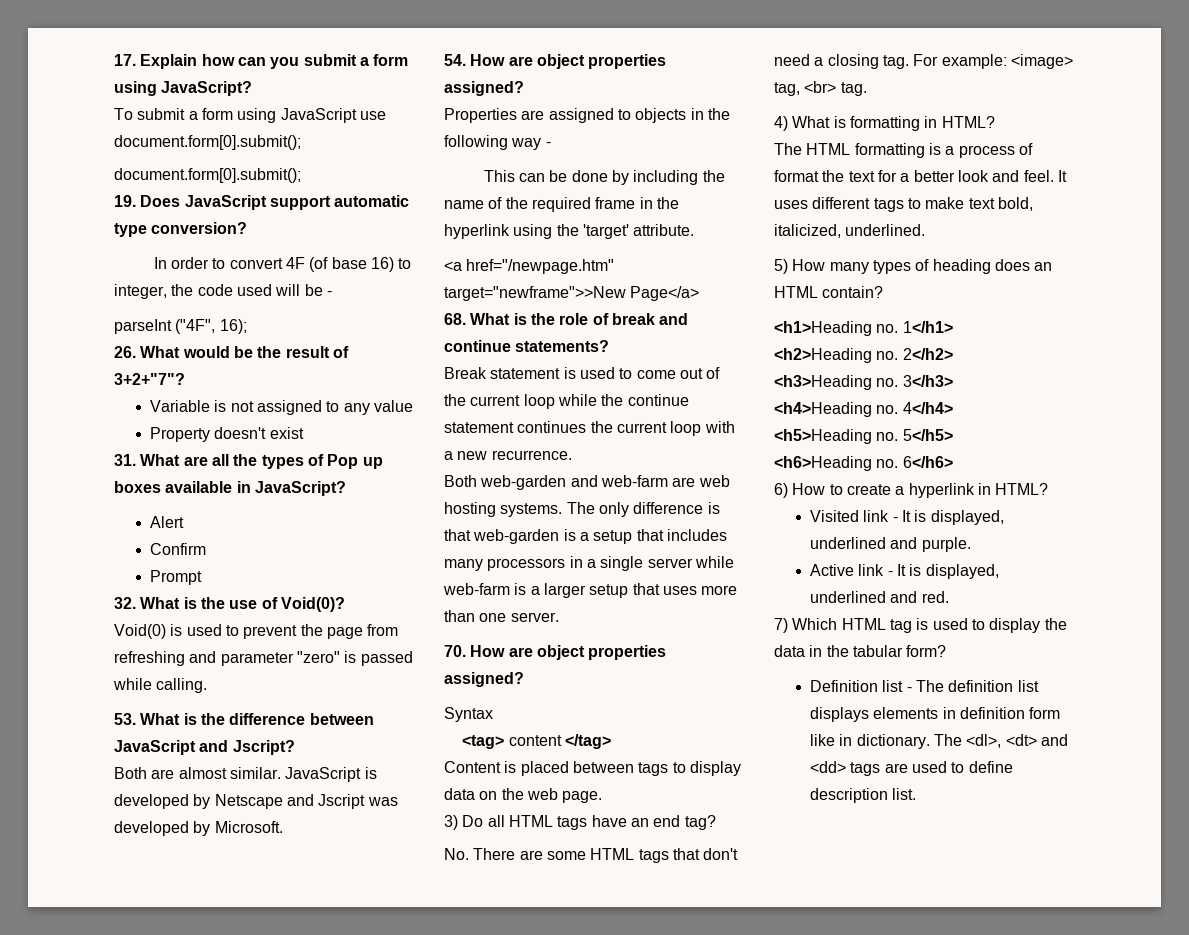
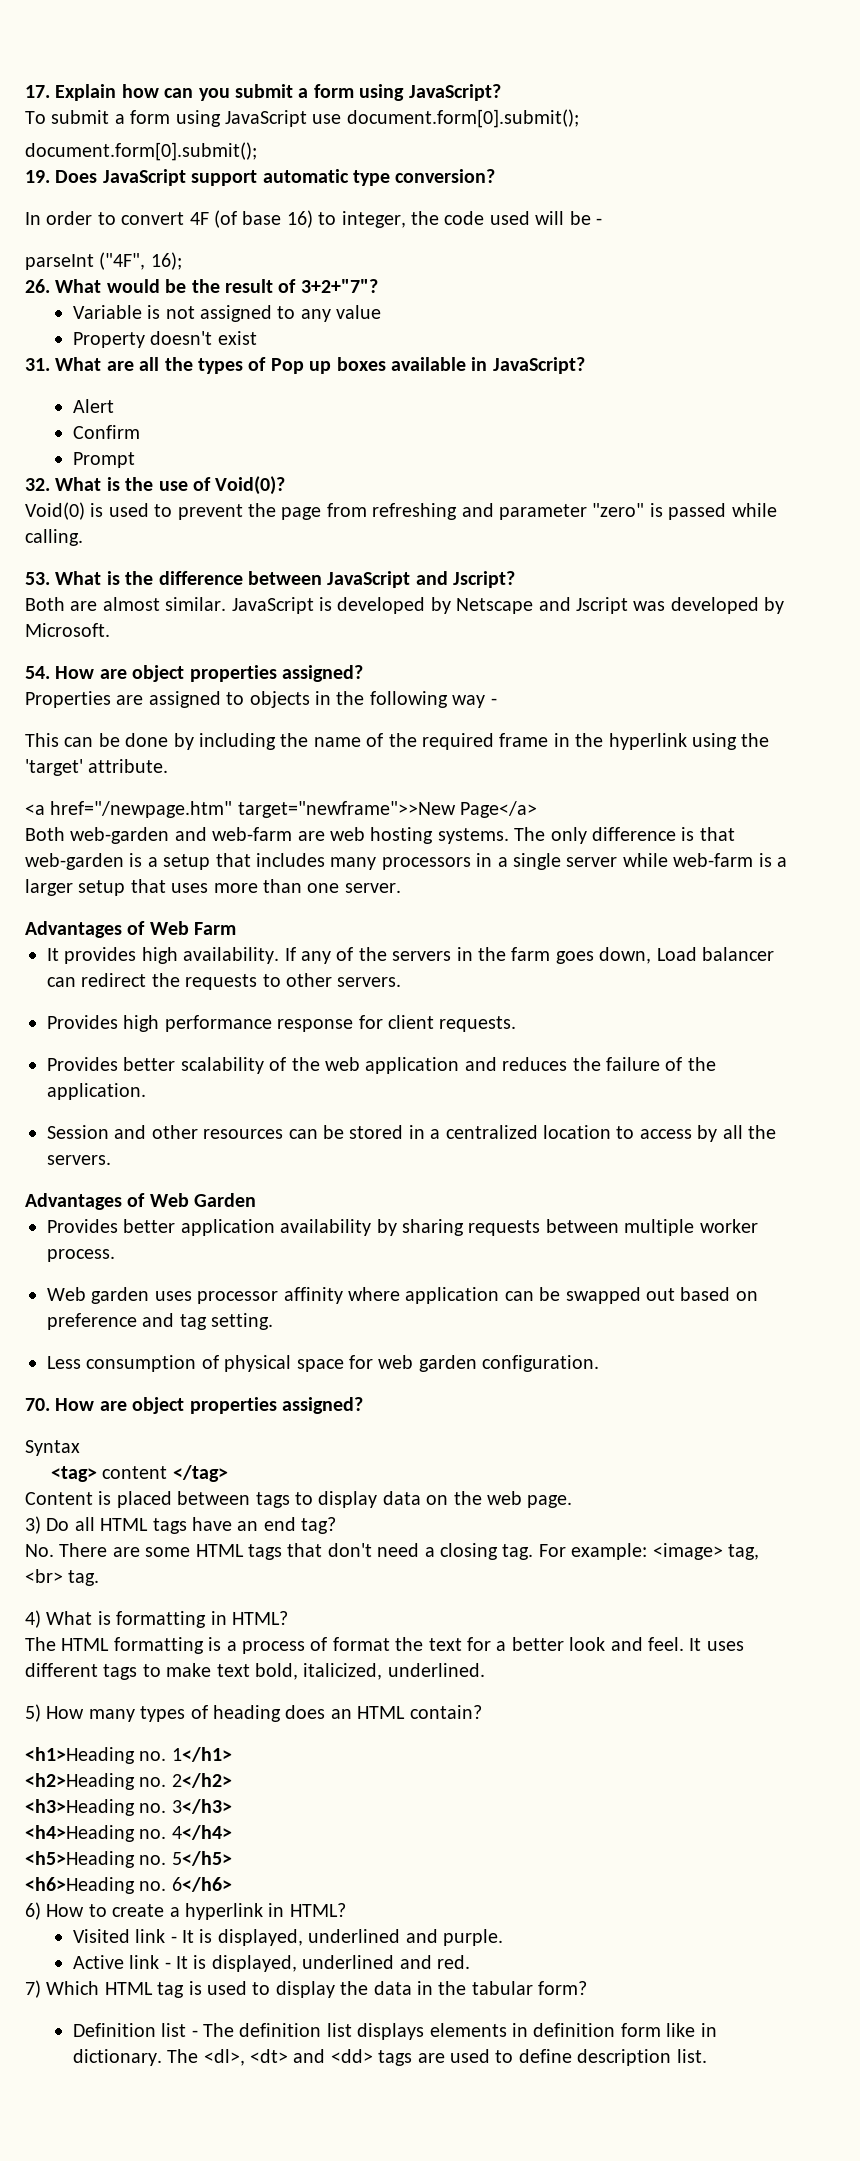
- 68. What is the role of break and continue statements?
- Break statement is used to come out of the current loop while the continue statement continues the current loop with a new recurrence.
+ Advantages of Web Farm
+ It provides high availability. If any of the servers in the farm goes down, Load balancer can redirect the requests to other servers.
+ Provides high performance response for client requests.
+ Provides better scalability of the web application and reduces the failure of the application.
+ Session and other resources can be stored in a centralized location to access by all the servers.
+ Advantages of Web Garden
+ Provides better application availability by sharing requests between multiple worker process.
+ Web garden uses processor affinity where application can be swapped out based on preference and tag setting.
+ Less consumption of physical space for web garden configuration.

